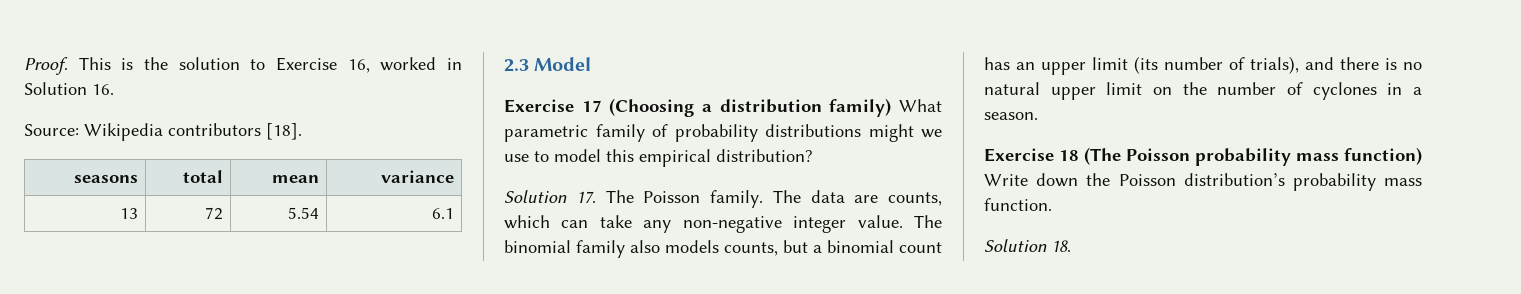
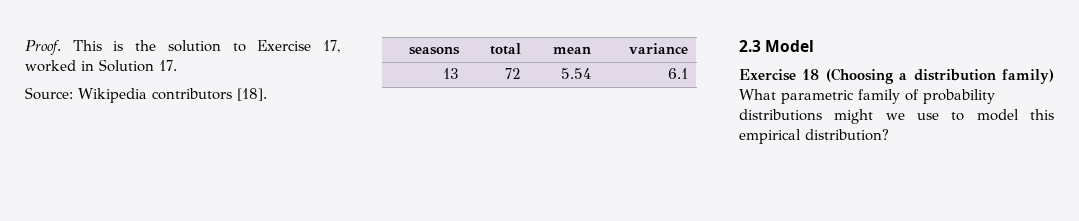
- This is the solution to Exercise 16, worked in Solution 16.
+ This is the solution to Exercise 17, worked in Solution 17.
- Exercise 17 (Choosing a distribution family) What parametric family of probability distributions might we use to model this empirical distribution?
+ Exercise 18 (Choosing a distribution family) What parametric family of probability distributions might we use to model this empirical distribution?
- Solution 17. The Poisson family. The data are counts, which can take any non-negative integer value. The binomial family also models counts, but a binomial count has an upper limit (its number of trials), and there is no natural upper limit on the number of cyclones in a season.
- Exercise 18 (The Poisson probability mass function) Write down the Poisson distribution’s probability mass function.
- Solution 18.

